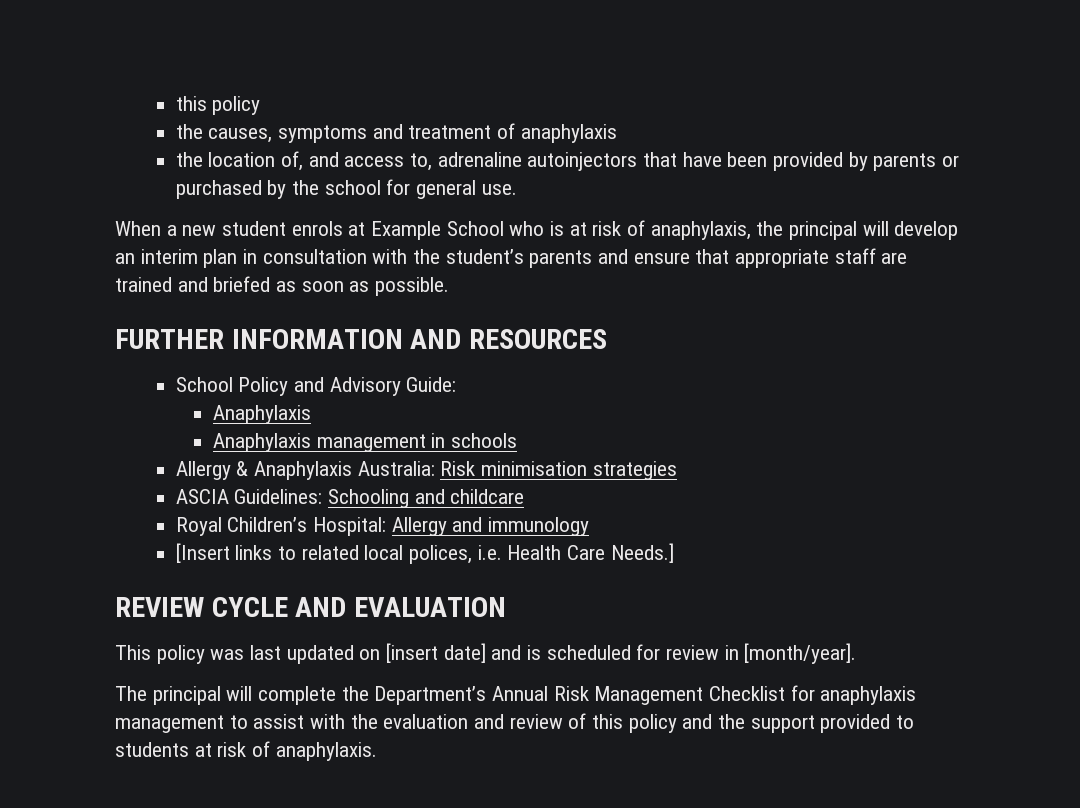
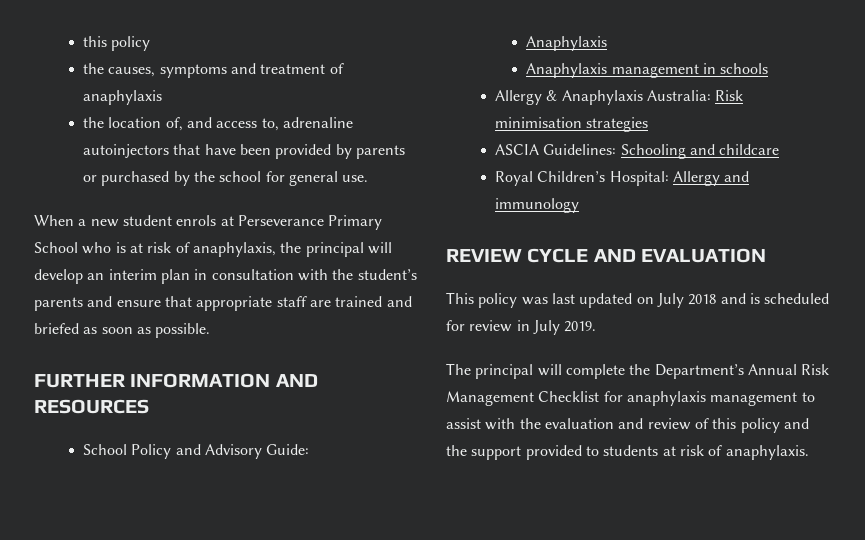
- When a new student enrols at Example School who is at risk of anaphylaxis, the principal will develop an interim plan in consultation with the student’s parents and ensure that appropriate staff are trained and briefed as soon as possible.
+ When a new student enrols at Perseverance Primary School who is at risk of anaphylaxis, the principal will develop an interim plan in consultation with the student’s parents and ensure that appropriate staff are trained and briefed as soon as possible.
- [Insert links to related local polices, i.e. Health Care Needs.]
- This policy was last updated on [insert date] and is scheduled for review in [month/year].
+ This policy was last updated on July 2018 and is scheduled for review in July 2019.

